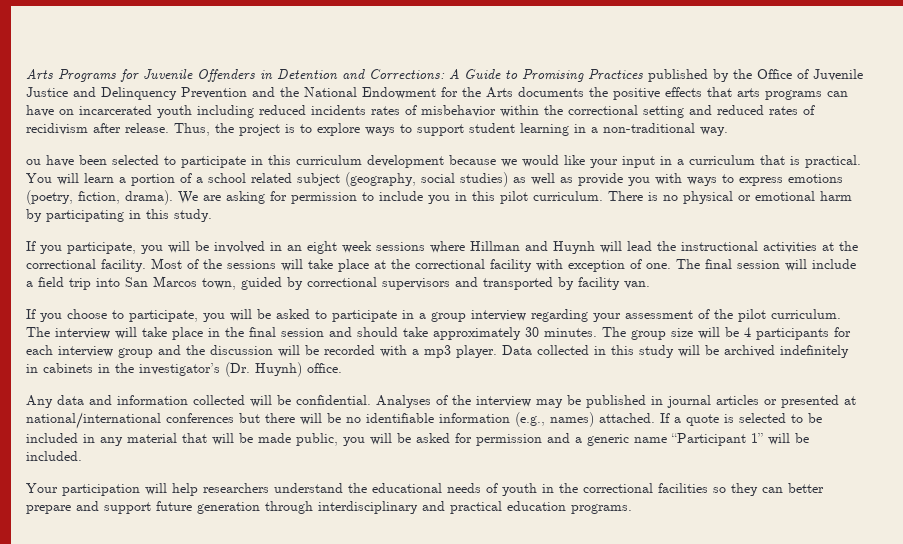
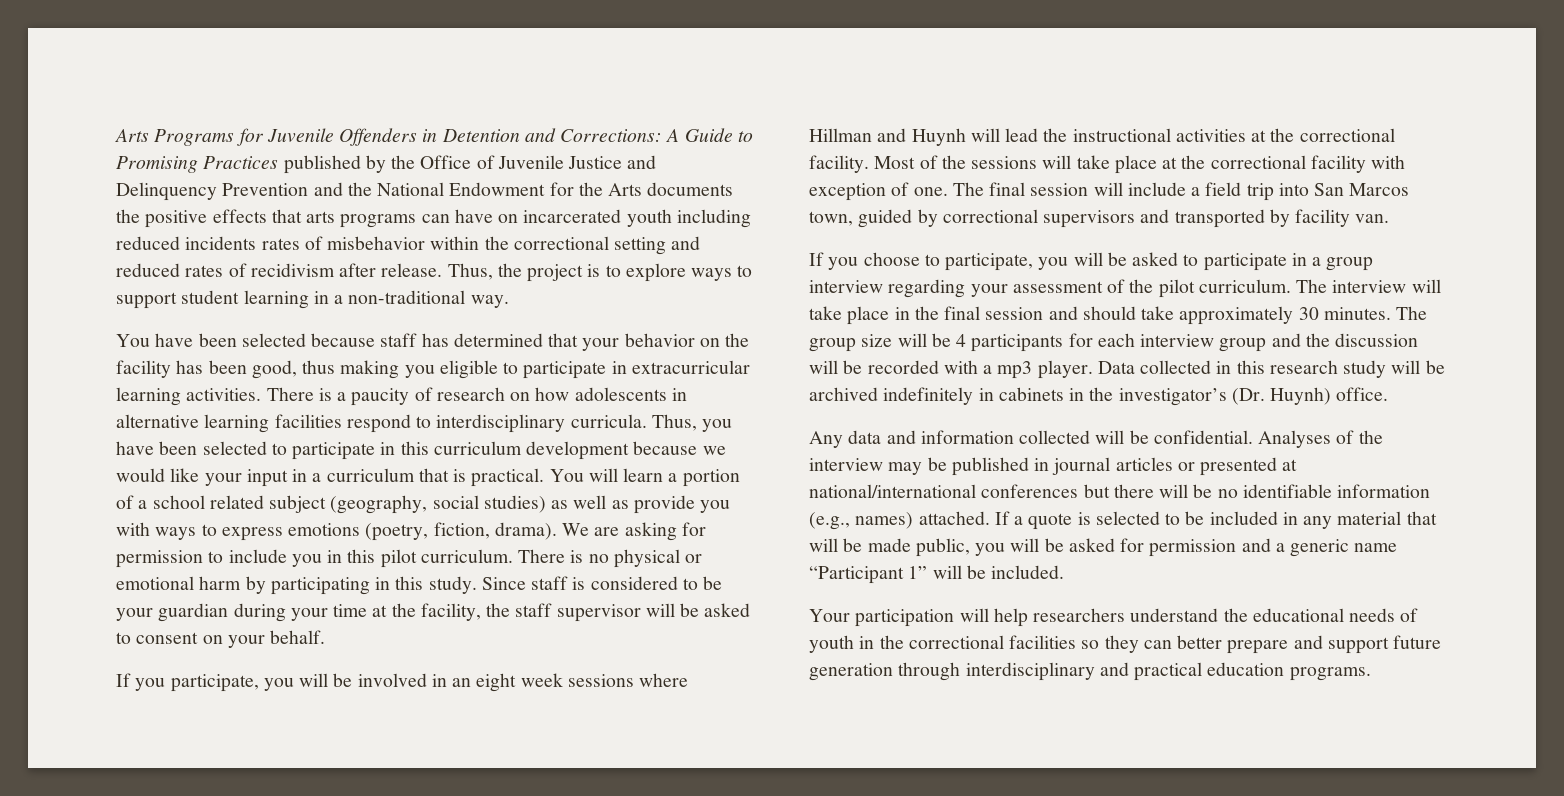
- ou have been selected to participate in this curriculum development because we would like your input in a curriculum that is practical.
+ You have been selected because staff has determined that your behavior on the facility has been good, thus making you eligible to participate in extracurricular learning activities. There is a paucity of research on how adolescents in alternative learning facilities respond to interdisciplinary curricula. Thus, you have been selected to participate in this curriculum development because we would like your input in a curriculum that is practical.
+ Since staff is considered to be your guardian during your time at the facility, the staff supervisor will be asked to consent on your behalf.
- Data collected in this study will be archived indefinitely in cabinets in the investigator’s (Dr. Huynh) office.
+ Data collected in this research study will be archived indefinitely in cabinets in the investigator’s (Dr. Huynh) office.

